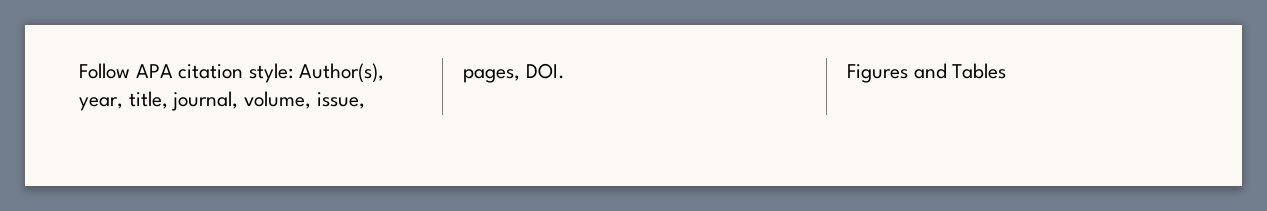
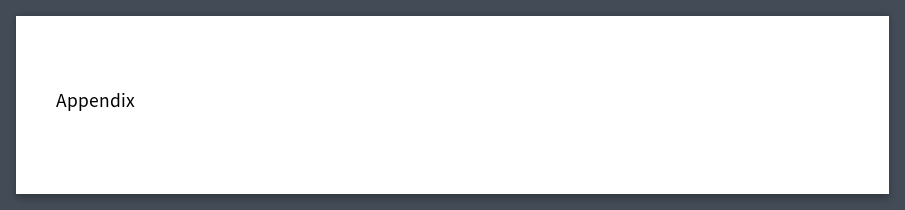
- Follow APA citation style: Author(s), year, title, journal, volume, issue, pages, DOI.
- Figures and Tables
+ Appendix

